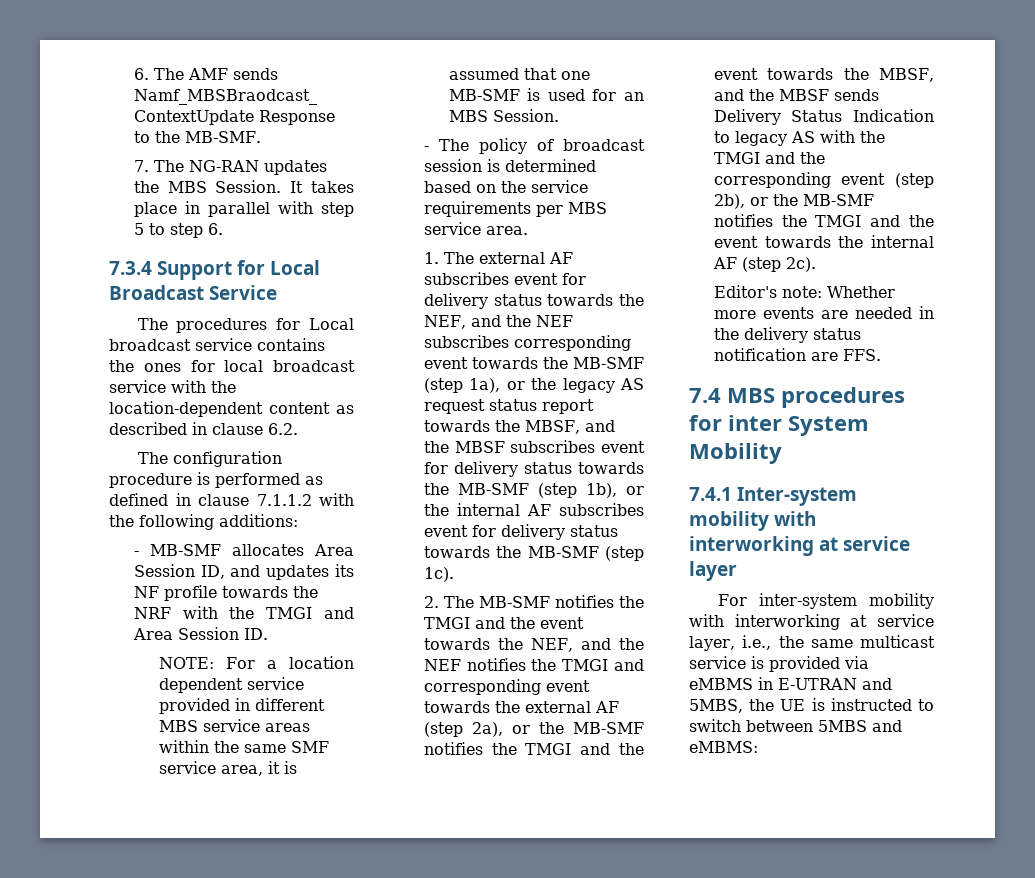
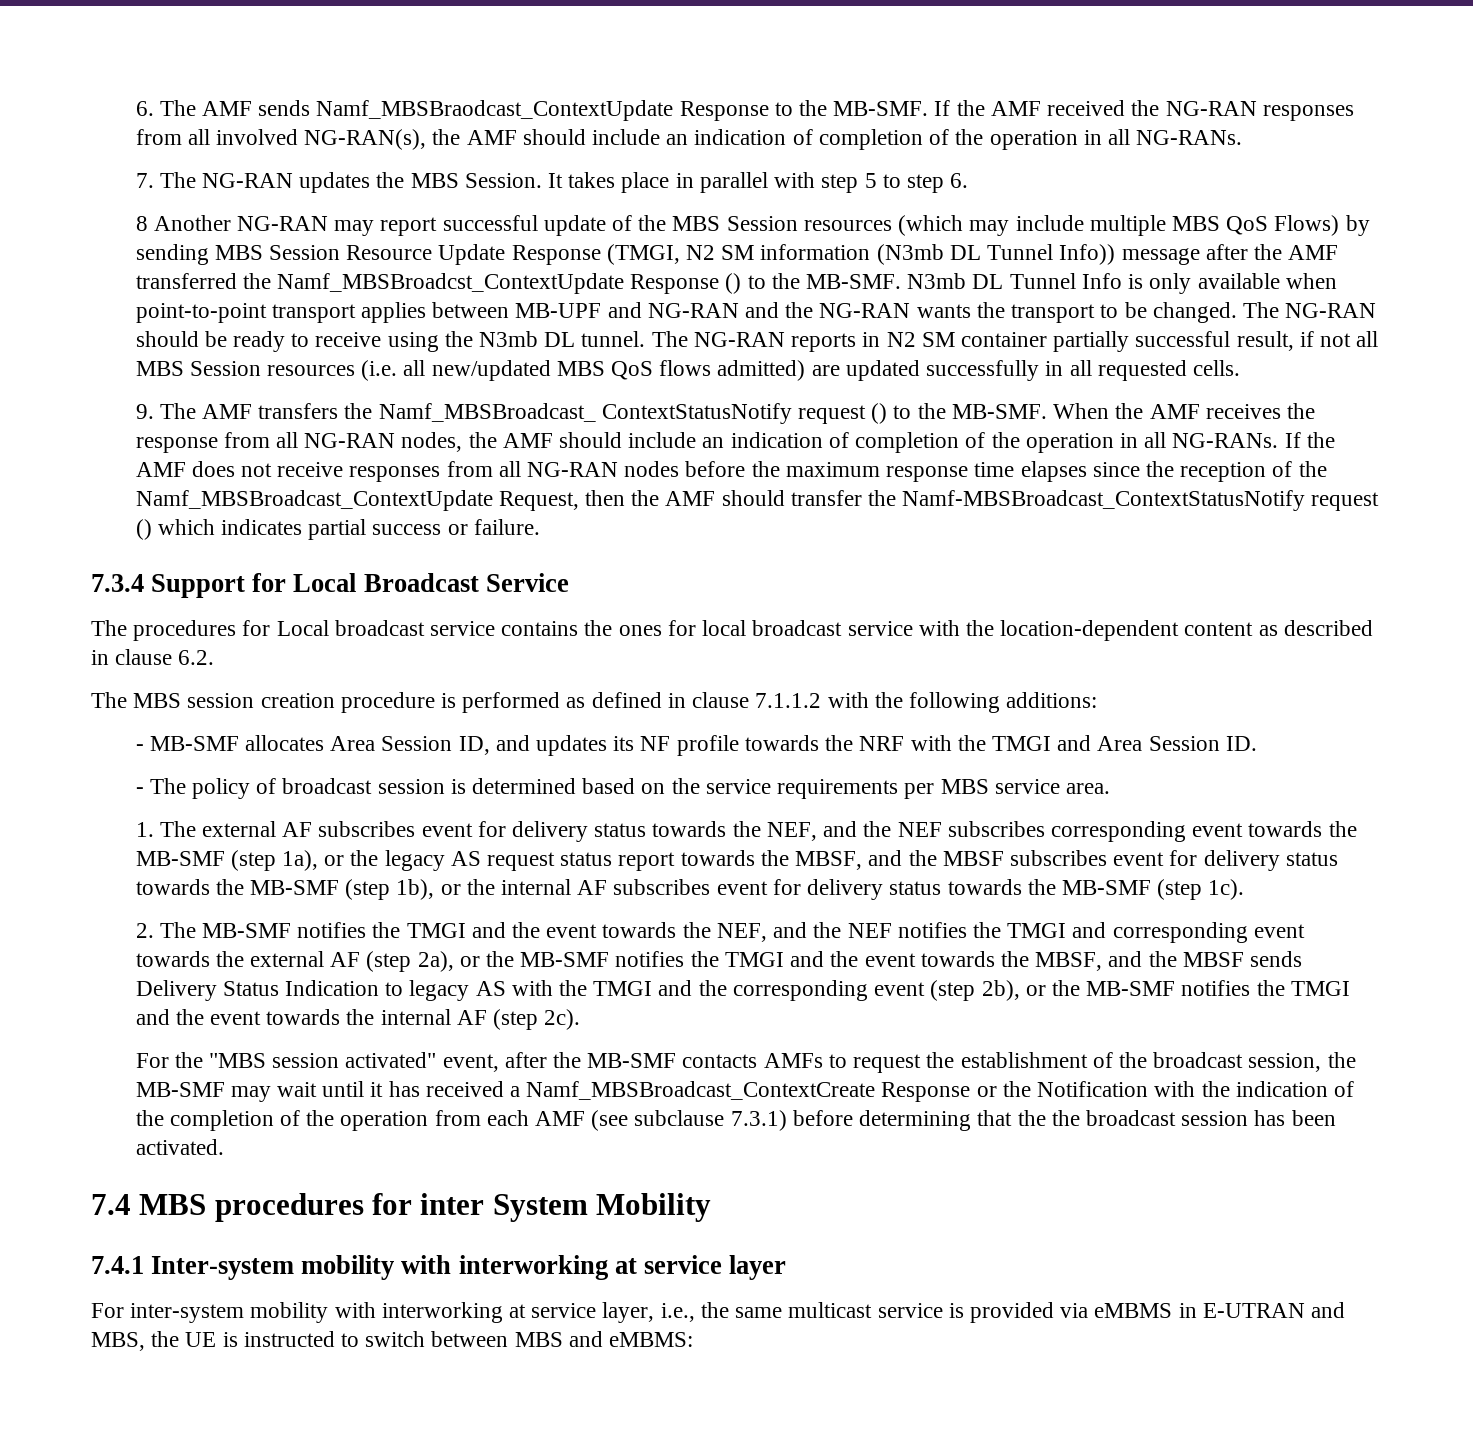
+ If the AMF received the NG-RAN responses from all involved NG-RAN(s), the AMF should include an indication of completion of the operation in all NG-RANs.
+ 8 Another NG-RAN may report successful update of the MBS Session resources (which may include multiple MBS QoS Flows) by sending MBS Session Resource Update Response (TMGI, N2 SM information (N3mb DL Tunnel Info)) message after the AMF transferred the Namf_MBSBroadcst_ContextUpdate Response () to the MB-SMF. N3mb DL Tunnel Info is only available when point-to-point transport applies between MB-UPF and NG-RAN and the NG-RAN wants the transport to be changed. The NG-RAN should be ready to receive using the N3mb DL tunnel. The NG-RAN reports in N2 SM container partially successful result, if not all MBS Session resources (i.e. all new/updated MBS QoS flows admitted) are updated successfully in all requested cells.
+ 9. The AMF transfers the Namf_MBSBroadcast_ ContextStatusNotify request () to the MB-SMF. When the AMF receives the response from all NG-RAN nodes, the AMF should include an indication of completion of the operation in all NG-RANs. If the AMF does not receive responses from all NG-RAN nodes before the maximum response time elapses since the reception of the Namf_MBSBroadcast_ContextUpdate Request, then the AMF should transfer the Namf-MBSBroadcast_ContextStatusNotify request () which indicates partial success or failure.
- The configuration procedure is performed as defined in clause 7.1.1.2 with the following additions:
+ The MBS session creation procedure is performed as defined in clause 7.1.1.2 with the following additions:
- NOTE: For a location dependent service provided in different MBS service areas within the same SMF service area, it is assumed that one MB-SMF is used for an MBS Session.
- Editor's note: Whether more events are needed in the delivery status notification are FFS.
+ For the "MBS session activated" event, after the MB-SMF contacts AMFs to request the establishment of the broadcast session, the MB-SMF may wait until it has received a Namf_MBSBroadcast_ContextCreate Response or the Notification with the indication of the completion of the operation from each AMF (see subclause 7.3.1) before determining that the the broadcast session has been activated.
- For inter-system mobility with interworking at service layer, i.e., the same multicast service is provided via eMBMS in E-UTRAN and 5MBS, the UE is instructed to switch between 5MBS and eMBMS:
+ For inter-system mobility with interworking at service layer, i.e., the same multicast service is provided via eMBMS in E-UTRAN and MBS, the UE is instructed to switch between MBS and eMBMS:

